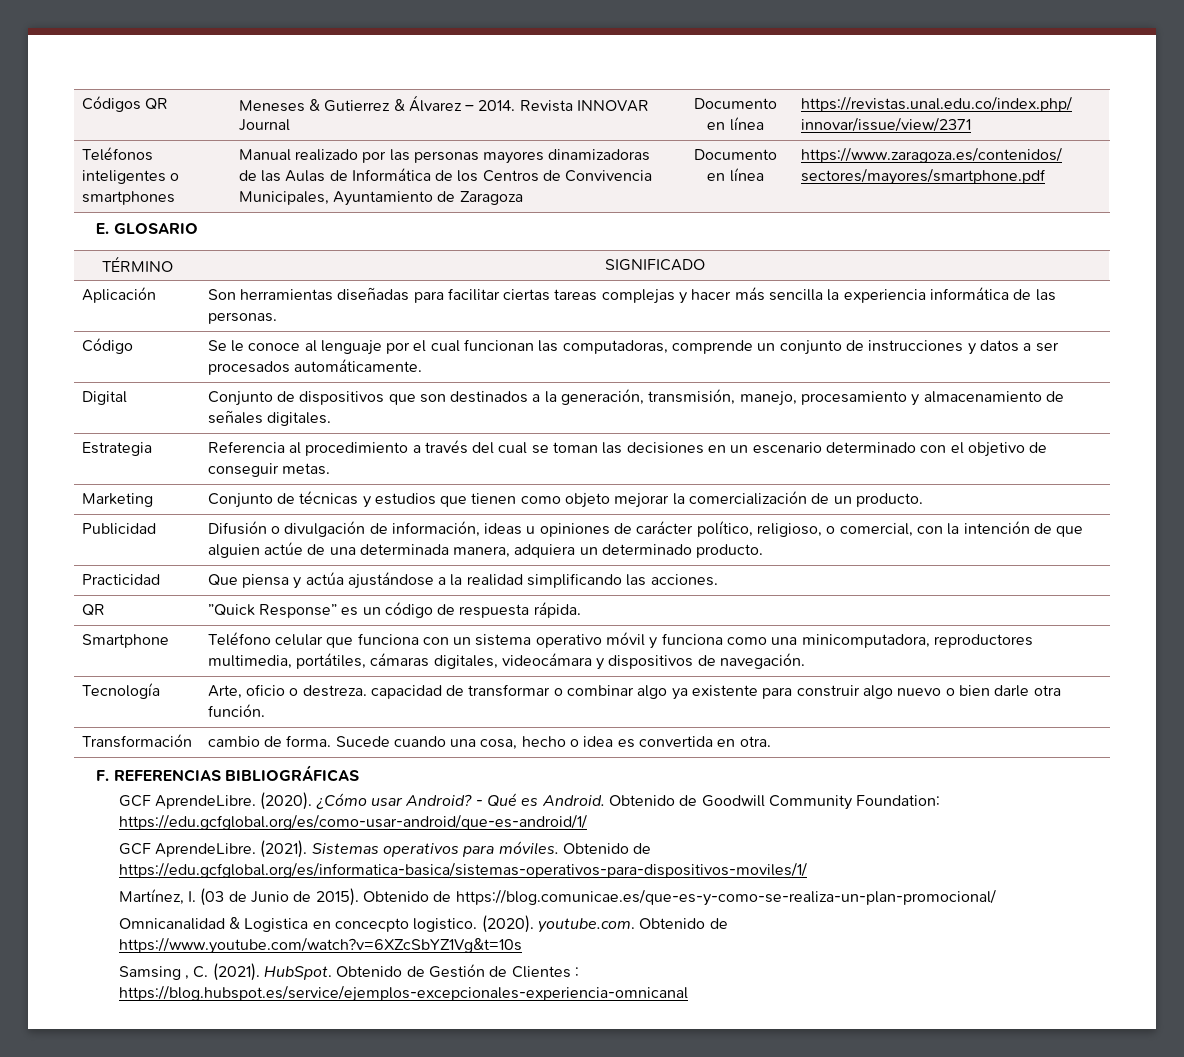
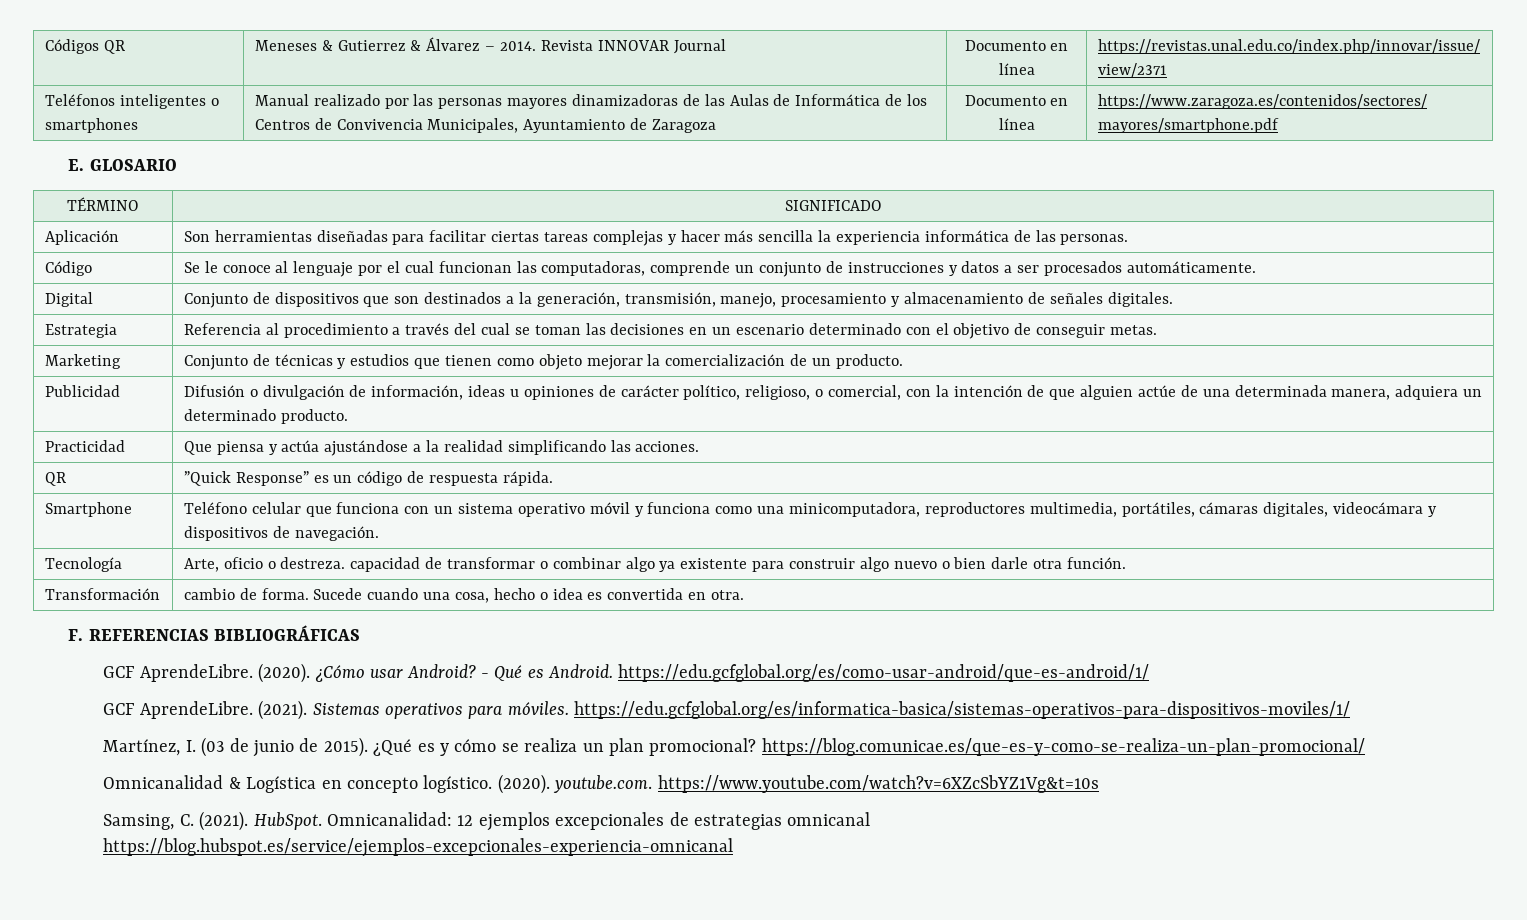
- - Qué es Android. Obtenido de Goodwill Community Foundation: https://edu.gcfglobal.org/es/como-usar-android/que-es-android/1/
+ - Qué es Android. https://edu.gcfglobal.org/es/como-usar-android/que-es-android/1/
- Sistemas operativos para móviles. Obtenido de https://edu.gcfglobal.org/es/informatica-basica/sistemas-operativos-para-dispositivos-moviles/1/
+ Sistemas operativos para móviles. https://edu.gcfglobal.org/es/informatica-basica/sistemas-operativos-para-dispositivos-moviles/1/
- Martínez, I. (03 de Junio de 2015).
+ Martínez, I. (03 de junio de 2015).
- Obtenido de https://blog.comunicae.es/que-es-y-como-se-realiza-un-plan-promocional/
- Omnicanalidad & Logistica en concecpto logistico. (2020). youtube.com. Obtenido de https://www.youtube.com/watch?v=6XZcSbYZ1Vg&t=10s
+ ¿Qué es y cómo se realiza un plan promocional? https://blog.comunicae.es/que-es-y-como-se-realiza-un-plan-promocional/
+ Omnicanalidad & Logística en concepto logístico. (2020). youtube.com. https://www.youtube.com/watch?v=6XZcSbYZ1Vg&t=10s
- Samsing , C. (2021).
+ Samsing, C. (2021).
- Obtenido de Gestión de Clientes : https://blog.hubspot.es/service/ejemplos-excepcionales-experiencia-omnicanal
+ Omnicanalidad: 12 ejemplos excepcionales de estrategias omnicanal https://blog.hubspot.es/service/ejemplos-excepcionales-experiencia-omnicanal

